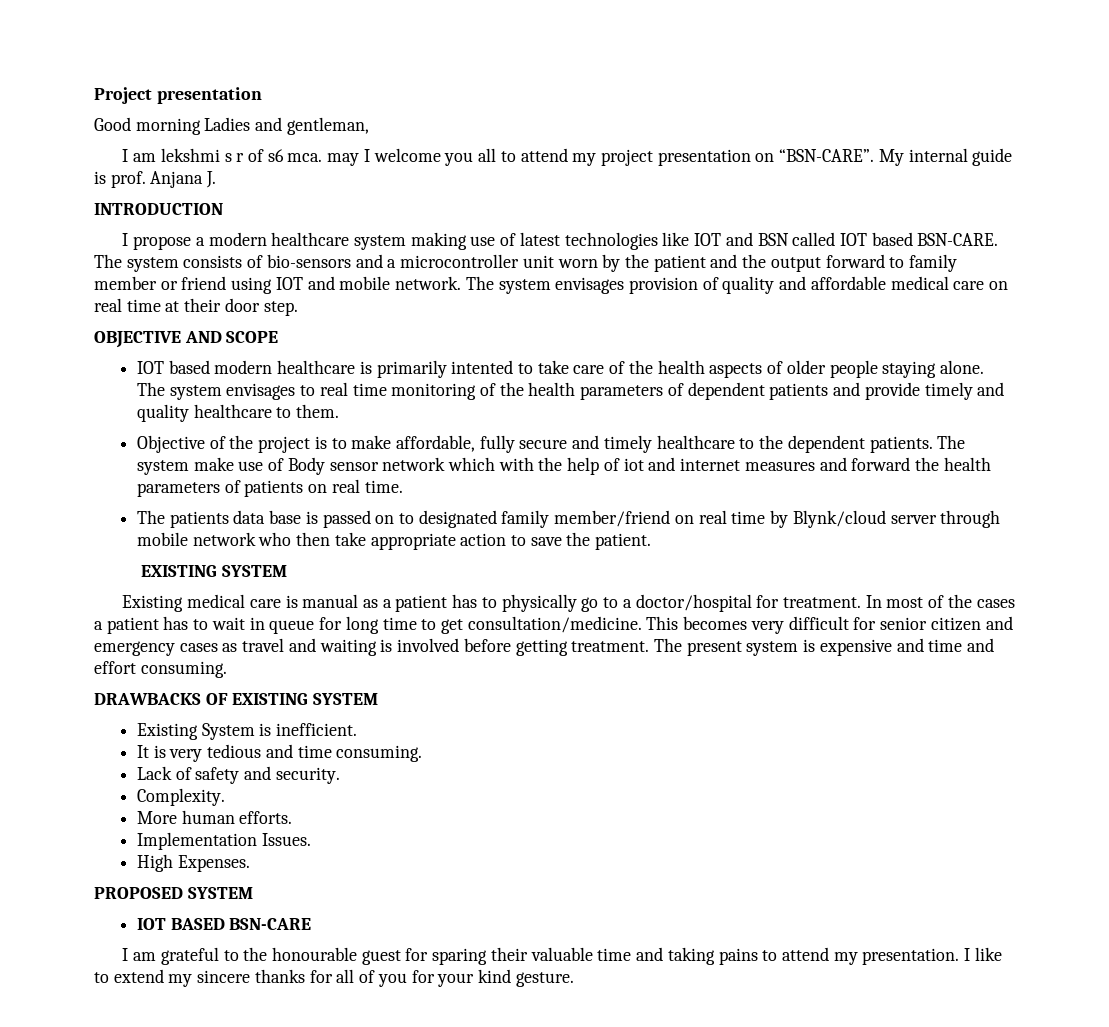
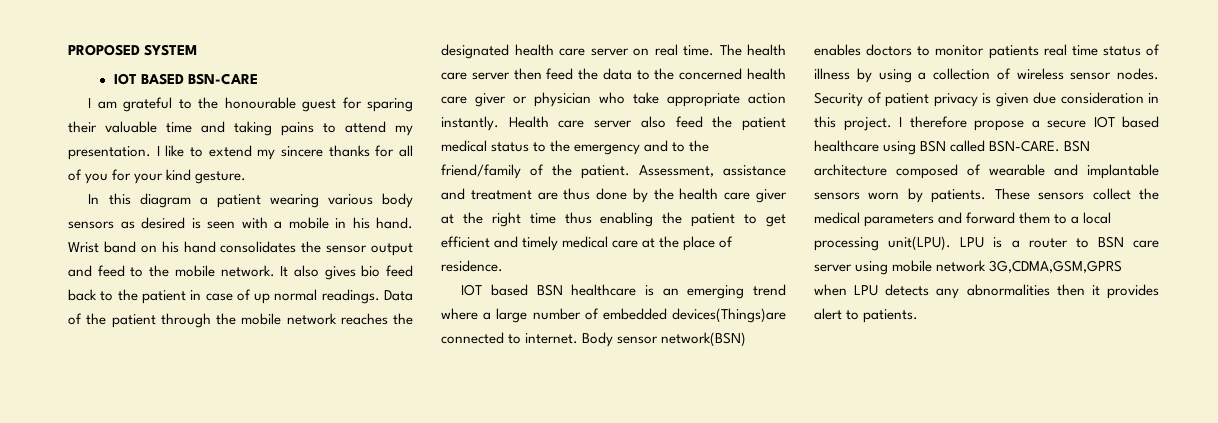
- Project presentation
- Good morning Ladies and gentleman,
- I am lekshmi s r of s6 mca. may I welcome you all to attend my project presentation on “BSN-CARE”. My internal guide is prof. Anjana J.
- INTRODUCTION
- I propose a modern healthcare system making use of latest technologies like IOT and BSN called IOT based BSN-CARE. The system consists of bio-sensors and a microcontroller unit worn by the patient and the output forward to family member or friend using IOT and mobile network. The system envisages provision of quality and affordable medical care on real time at their door step.
- OBJECTIVE AND SCOPE
- IOT based modern healthcare is primarily intented to take care of the health aspects of older people staying alone. The system envisages to real time monitoring of the health parameters of dependent patients and provide timely and quality healthcare to them.
- Objective of the project is to make affordable, fully secure and timely healthcare to the dependent patients. The system make use of Body sensor network which with the help of iot and internet measures and forward the health parameters of patients on real time.
- The patients data base is passed on to designated family member/friend on real time by Blynk/cloud server through mobile network who then take appropriate action to save the patient.
- EXISTING SYSTEM
- Existing medical care is manual as a patient has to physically go to a doctor/hospital for treatment. In most of the cases a patient has to wait in queue for long time to get consultation/medicine. This becomes very difficult for senior citizen and emergency cases as travel and waiting is involved before getting treatment. The present system is expensive and time and effort consuming.
- DRAWBACKS OF EXISTING SYSTEM
- Existing System is inefficient.
- It is very tedious and time consuming.
- Lack of safety and security.
- Complexity.
- More human efforts.
- Implementation Issues.
- High Expenses.
+ In this diagram a patient wearing various body sensors as desired is seen with a mobile in his hand. Wrist band on his hand consolidates the sensor output and feed to the mobile network. It also gives bio feed back to the patient in case of up normal readings. Data of the patient through the mobile network reaches the designated health care server on real time. The health care server then feed the data to the concerned health care giver or physician who take appropriate action instantly. Health care server also feed the patient medical status to the emergency and to the friend/family of the patient. Assessment, assistance and treatment are thus done by the health care giver at the right time thus enabling the patient to get efficient and timely medical care at the place of residence.
+ IOT based BSN healthcare is an emerging trend where a large number of embedded devices(Things)are connected to internet. Body sensor network(BSN) enables doctors to monitor patients real time status of illness by using a collection of wireless sensor nodes. Security of patient privacy is given due consideration in this project. I therefore propose a secure IOT based healthcare using BSN called BSN-CARE. BSN architecture composed of wearable and implantable sensors worn by patients. These sensors collect the medical parameters and forward them to a local processing unit(LPU). LPU is a router to BSN care server using mobile network 3G,CDMA,GSM,GPRS when LPU detects any abnormalities then it provides alert to patients.

